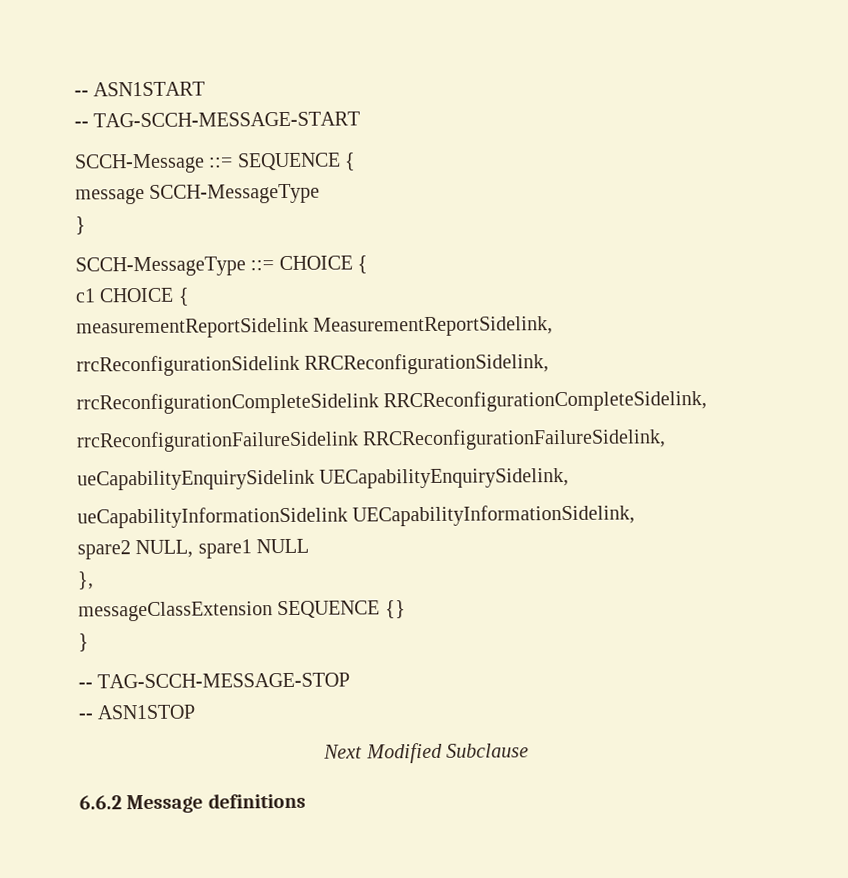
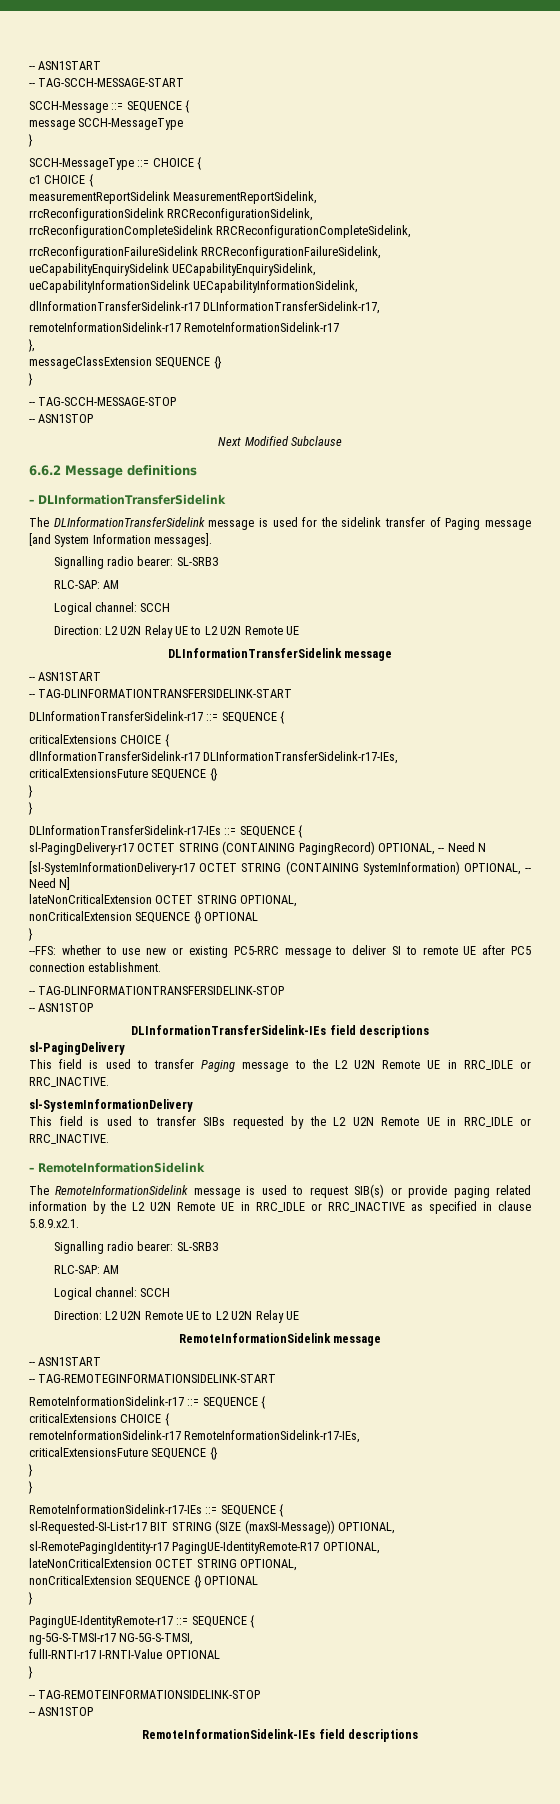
- spare2 NULL, spare1 NULL
+ dlInformationTransferSidelink-r17 DLInformationTransferSidelink-r17,
+ remoteInformationSidelink-r17 RemoteInformationSidelink-r17
+ – DLInformationTransferSidelink
+ The DLInformationTransferSidelink message is used for the sidelink transfer of Paging message [and System Information messages].
+ Signalling radio bearer: SL-SRB3
+ RLC-SAP: AM
+ Logical channel: SCCH
+ Direction: L2 U2N Relay UE to L2 U2N Remote UE
+ DLInformationTransferSidelink message
+ -- ASN1START
+ -- TAG-DLINFORMATIONTRANSFERSIDELINK-START
+ DLInformationTransferSidelink-r17 ::= SEQUENCE {
+ criticalExtensions CHOICE {
+ dlInformationTransferSidelink-r17 DLInformationTransferSidelink-r17-IEs,
+ criticalExtensionsFuture SEQUENCE {}
+ }
+ }
+ DLInformationTransferSidelink-r17-IEs ::= SEQUENCE {
+ sl-PagingDelivery-r17 OCTET STRING (CONTAINING PagingRecord) OPTIONAL, -- Need N
+ [sl-SystemInformationDelivery-r17 OCTET STRING (CONTAINING SystemInformation) OPTIONAL, -- Need N]
+ lateNonCriticalExtension OCTET STRING OPTIONAL,
+ nonCriticalExtension SEQUENCE {} OPTIONAL
+ }
+ --FFS: whether to use new or existing PC5-RRC message to deliver SI to remote UE after PC5 connection establishment.
+ -- TAG-DLINFORMATIONTRANSFERSIDELINK-STOP
+ -- ASN1STOP
+ DLInformationTransferSidelink-IEs field descriptions
+ sl-PagingDelivery
+ This field is used to transfer Paging message to the L2 U2N Remote UE in RRC_IDLE or RRC_INACTIVE.
+ sl-SystemInformationDelivery
+ This field is used to transfer SIBs requested by the L2 U2N Remote UE in RRC_IDLE or RRC_INACTIVE.
+ – RemoteInformationSidelink
+ The RemoteInformationSidelink message is used to request SIB(s) or provide paging related information by the L2 U2N Remote UE in RRC_IDLE or RRC_INACTIVE as specified in clause 5.8.9.x2.1.
+ Signalling radio bearer: SL-SRB3
+ RLC-SAP: AM
+ Logical channel: SCCH
+ Direction: L2 U2N Remote UE to L2 U2N Relay UE
+ RemoteInformationSidelink message
+ -- ASN1START
+ -- TAG-REMOTEGINFORMATIONSIDELINK-START
+ RemoteInformationSidelink-r17 ::= SEQUENCE {
+ criticalExtensions CHOICE {
+ remoteInformationSidelink-r17 RemoteInformationSidelink-r17-IEs,
+ criticalExtensionsFuture SEQUENCE {}
+ }
+ }
+ RemoteInformationSidelink-r17-IEs ::= SEQUENCE {
+ sl-Requested-SI-List-r17 BIT STRING (SIZE (maxSI-Message)) OPTIONAL,
+ sl-RemotePagingIdentity-r17 PagingUE-IdentityRemote-R17 OPTIONAL,
+ lateNonCriticalExtension OCTET STRING OPTIONAL,
+ nonCriticalExtension SEQUENCE {} OPTIONAL
+ }
+ PagingUE-IdentityRemote-r17 ::= SEQUENCE {
+ ng-5G-S-TMSI-r17 NG-5G-S-TMSI,
+ fullI-RNTI-r17 I-RNTI-Value OPTIONAL
+ }
+ -- TAG-REMOTEINFORMATIONSIDELINK-STOP
+ -- ASN1STOP
+ RemoteInformationSidelink-IEs field descriptions

